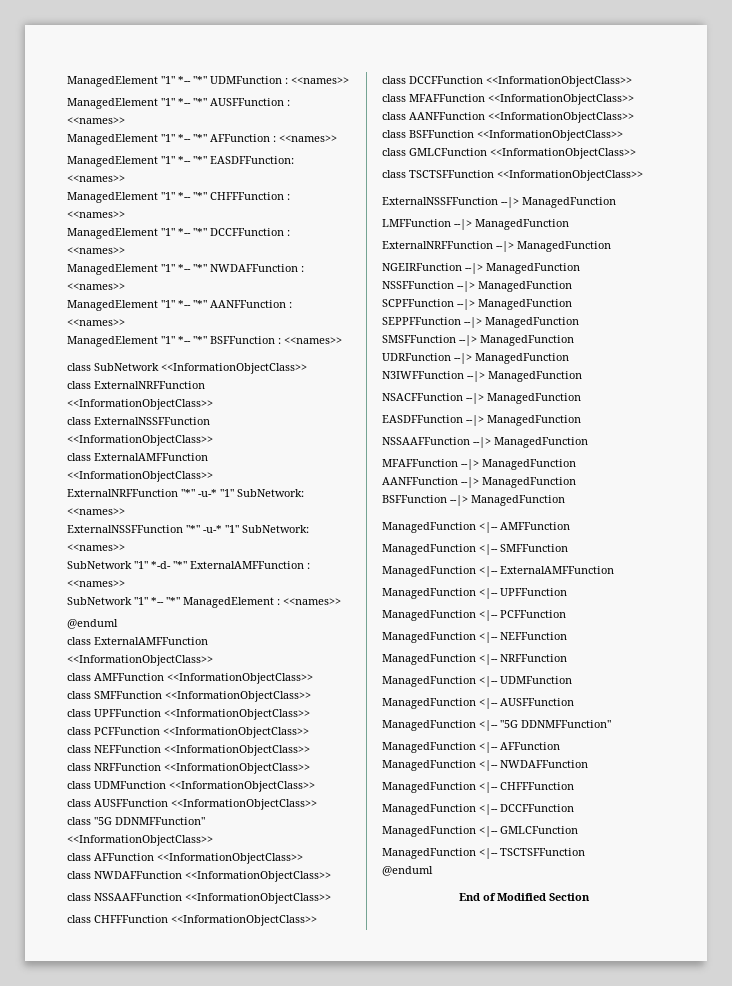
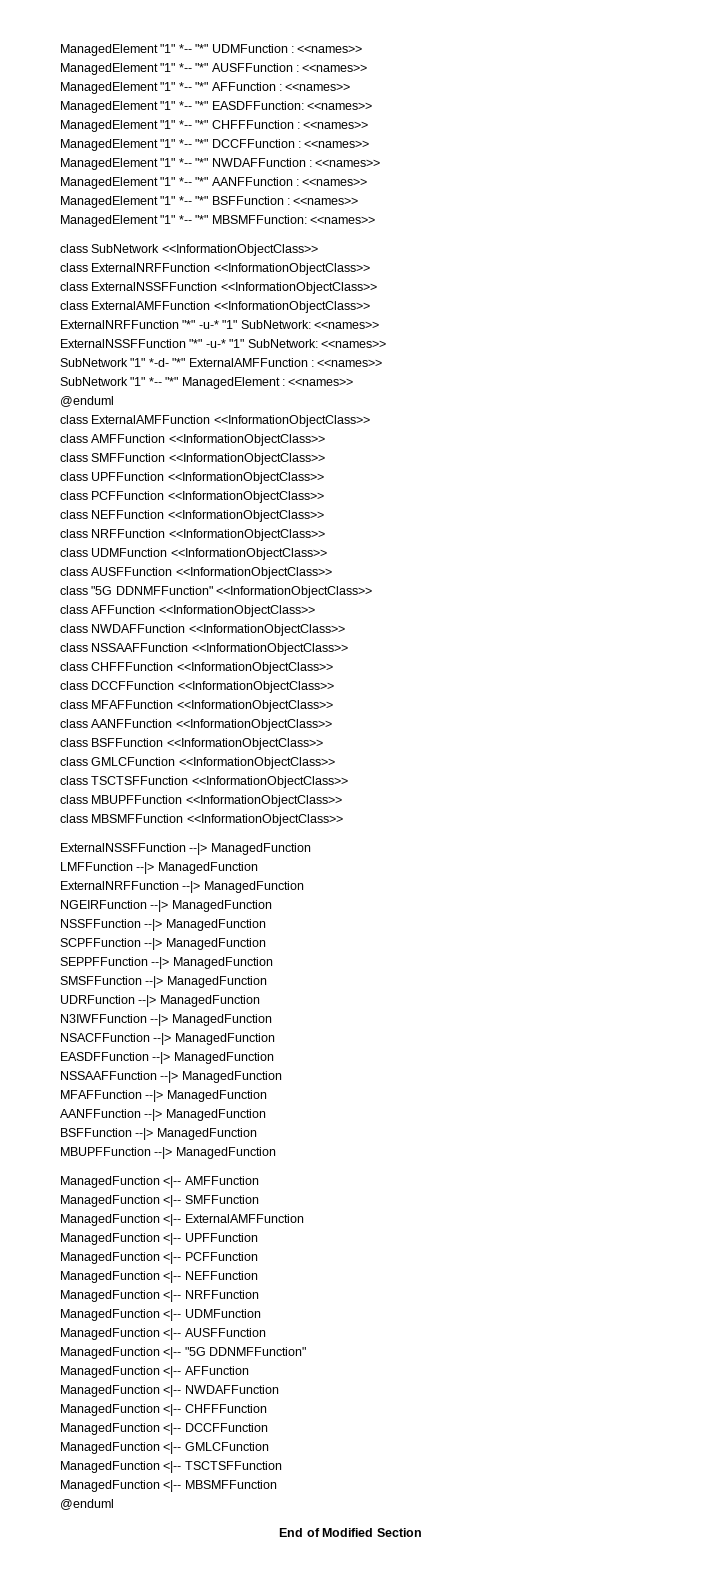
+ ManagedElement "1" *-- "*" MBSMFFunction: <<names>>
+ class MBUPFFunction <<InformationObjectClass>>
+ class MBSMFFunction <<InformationObjectClass>>
+ MBUPFFunction --|> ManagedFunction
+ ManagedFunction <|-- MBSMFFunction

